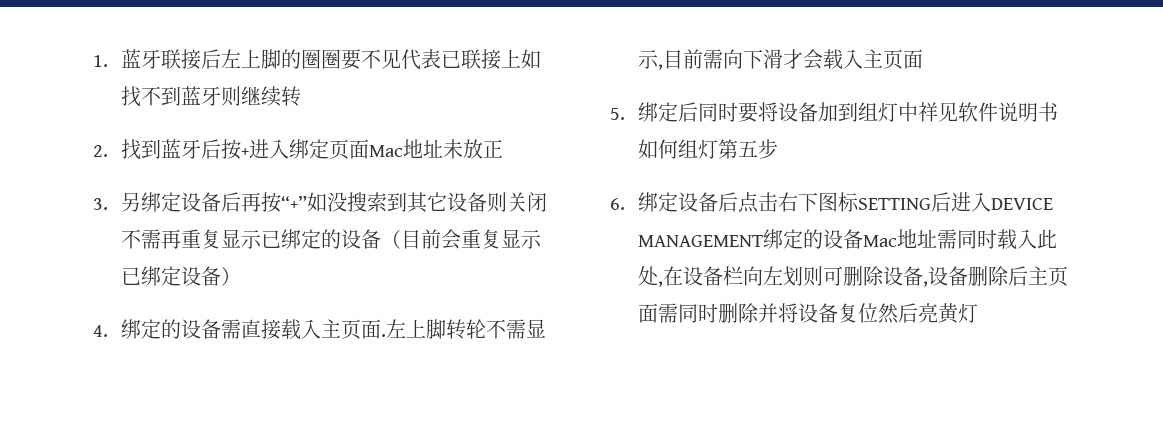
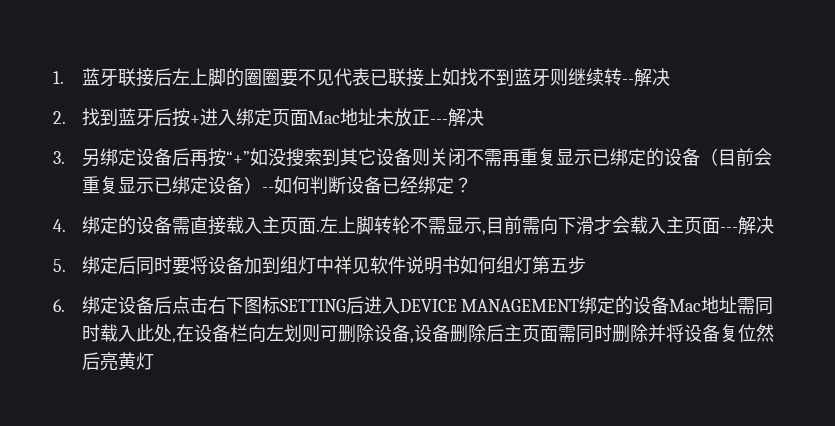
- 1.蓝牙联接后左上脚的圈圈要不见代表已联接上如找不到蓝牙则继续转
+ 1.蓝牙联接后左上脚的圈圈要不见代表已联接上如找不到蓝牙则继续转--解决
- 2.找到蓝牙后按+进入绑定页面Mac地址未放正
+ 2.找到蓝牙后按+进入绑定页面Mac地址未放正---解决
- 3.另绑定设备后再按“+”如没搜索到其它设备则关闭不需再重复显示已绑定的设备（目前会重复显示已绑定设备）
+ 3.另绑定设备后再按“+”如没搜索到其它设备则关闭不需再重复显示已绑定的设备（目前会重复显示已绑定设备）--如何判断设备已经绑定？
- 左上脚转轮不需显示,目前需向下滑才会载入主页面
+ 左上脚转轮不需显示,目前需向下滑才会载入主页面---解决

